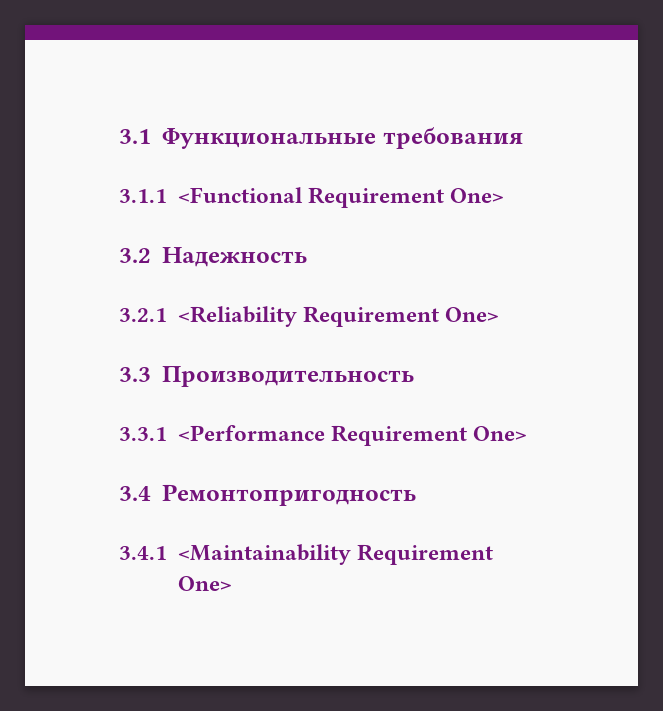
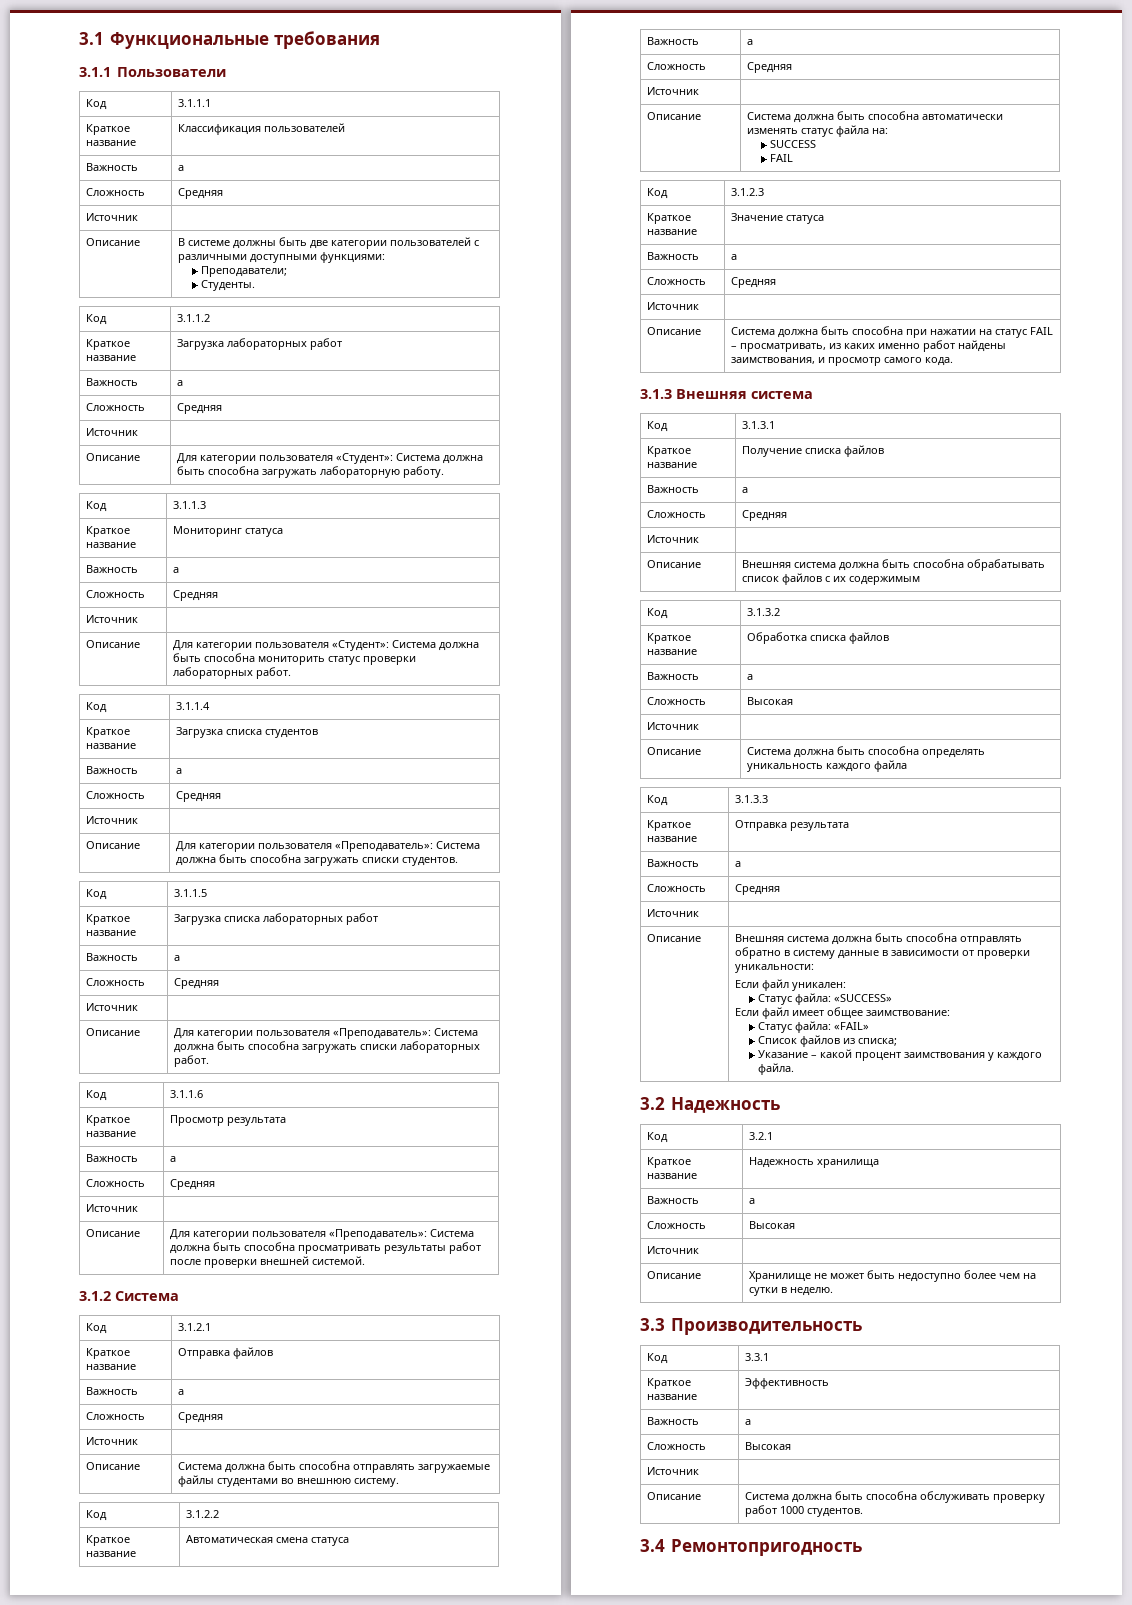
- 3.1.1 <Functional Requirement One>
+ 3.1.1 Пользователи
+ Код | 3.1.1.1
+ Краткое название | Классификация пользователей
+ Важность | a
+ Сложность | Средняя
+ Источник |
+ Описание | В системе должны быть две категории пользователей с различными доступными функциями:
+ Преподаватели;
+ Студенты.
+ Код | 3.1.1.2
+ Краткое название | Загрузка лабораторных работ
+ Важность | a
+ Сложность | Средняя
+ Источник |
+ Описание | Для категории пользователя «Студент»: Система должна быть способна загружать лабораторную работу.
+ Код | 3.1.1.3
+ Краткое название | Мониторинг статуса
+ Важность | a
+ Сложность | Средняя
+ Источник |
+ Описание | Для категории пользователя «Студент»: Система должна быть способна мониторить статус проверки лабораторных работ.
+ Код | 3.1.1.4
+ Краткое название | Загрузка списка студентов
+ Важность | a
+ Сложность | Средняя
+ Источник |
+ Описание | Для категории пользователя «Преподаватель»: Система должна быть способна загружать списки студентов.
+ Код | 3.1.1.5
+ Краткое название | Загрузка списка лабораторных работ
+ Важность | a
+ Сложность | Средняя
+ Источник |
+ Описание | Для категории пользователя «Преподаватель»: Система должна быть способна загружать списки лабораторных работ.
+ Код | 3.1.1.6
+ Краткое название | Просмотр результата
+ Важность | a
+ Сложность | Средняя
+ Источник |
+ Описание | Для категории пользователя «Преподаватель»: Система должна быть способна просматривать результаты работ после проверки внешней системой.
+ 3.1.2 Система
+ Код | 3.1.2.1
+ Краткое название | Отправка файлов
+ Важность | a
+ Сложность | Средняя
+ Источник |
+ Описание | Система должна быть способна отправлять загружаемые файлы студентами во внешнюю систему.
+ Код | 3.1.2.2
+ Краткое название | Автоматическая смена статуса
+ Важность | a
+ Сложность | Средняя
+ Источник |
+ Описание | Система должна быть способна автоматически изменять статус файла на:
+ SUCCESS
+ FAIL
+ Код | 3.1.2.3
+ Краткое название | Значение статуса
+ Важность | a
+ Сложность | Средняя
+ Источник |
+ Описание | Система должна быть способна при нажатии на статус FAIL – просматривать, из каких именно работ найдены заимствования, и просмотр самого кода.
+ 3.1.3 Внешняя система
+ Код | 3.1.3.1
+ Краткое название | Получение списка файлов
+ Важность | a
+ Сложность | Средняя
+ Источник |
+ Описание | Внешняя система должна быть способна обрабатывать список файлов с их содержимым
+ Код | 3.1.3.2
+ Краткое название | Обработка списка файлов
+ Важность | a
+ Сложность | Высокая
+ Источник |
+ Описание | Система должна быть способна определять уникальность каждого файла
+ Код | 3.1.3.3
+ Краткое название | Отправка результата
+ Важность | a
+ Сложность | Средняя
+ Источник |
+ Описание | Внешняя система должна быть способна отправлять обратно в систему данные в зависимости от проверки уникальности:
+ Если файл уникален:
+ Статус файла: «SUCCESS»
+ Если файл имеет общее заимствование:
+ Статус файла: «FAIL»
+ Список файлов из списка;
+ Указание – какой процент заимствования у каждого файла.
  3.2 Надежность
- 3.2.1 <Reliability Requirement One>
+ Код | 3.2.1
+ Краткое название | Надежность хранилища
+ Важность | a
+ Сложность | Высокая
+ Источник |
+ Описание | Хранилище не может быть недоступно более чем на сутки в неделю.
  3.3 Производительность
- 3.3.1 <Performance Requirement One>
+ Код | 3.3.1
+ Краткое название | Эффективность
+ Важность | a
+ Сложность | Высокая
+ Источник |
+ Описание | Система должна быть способна обслуживать проверку работ 1000 студентов.
  3.4 Ремонтопригодность
- 3.4.1 <Maintainability Requirement One>

